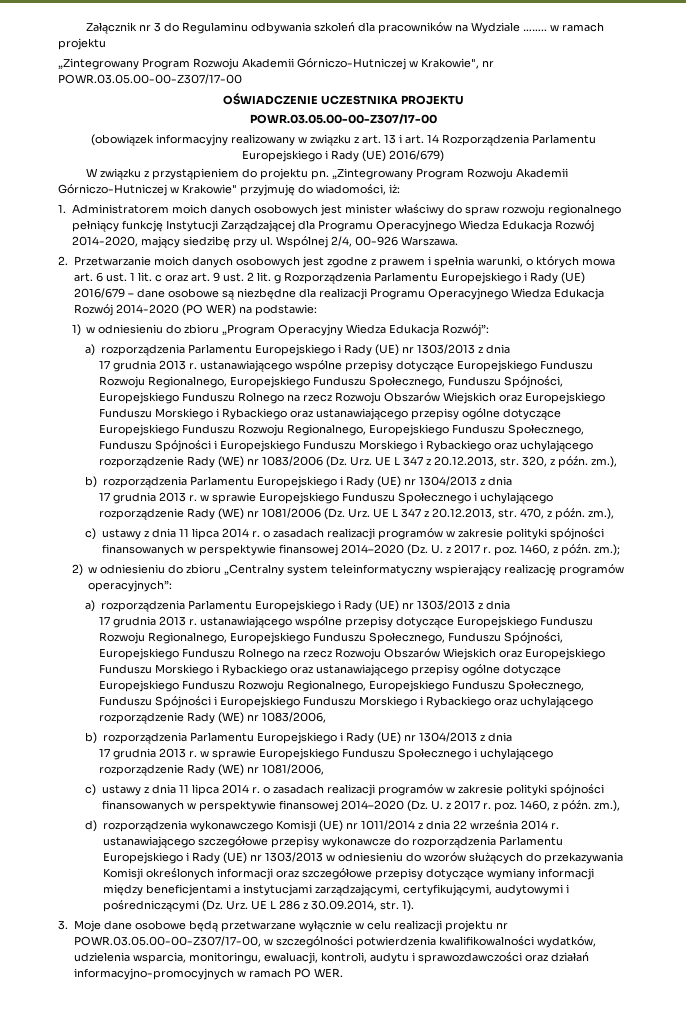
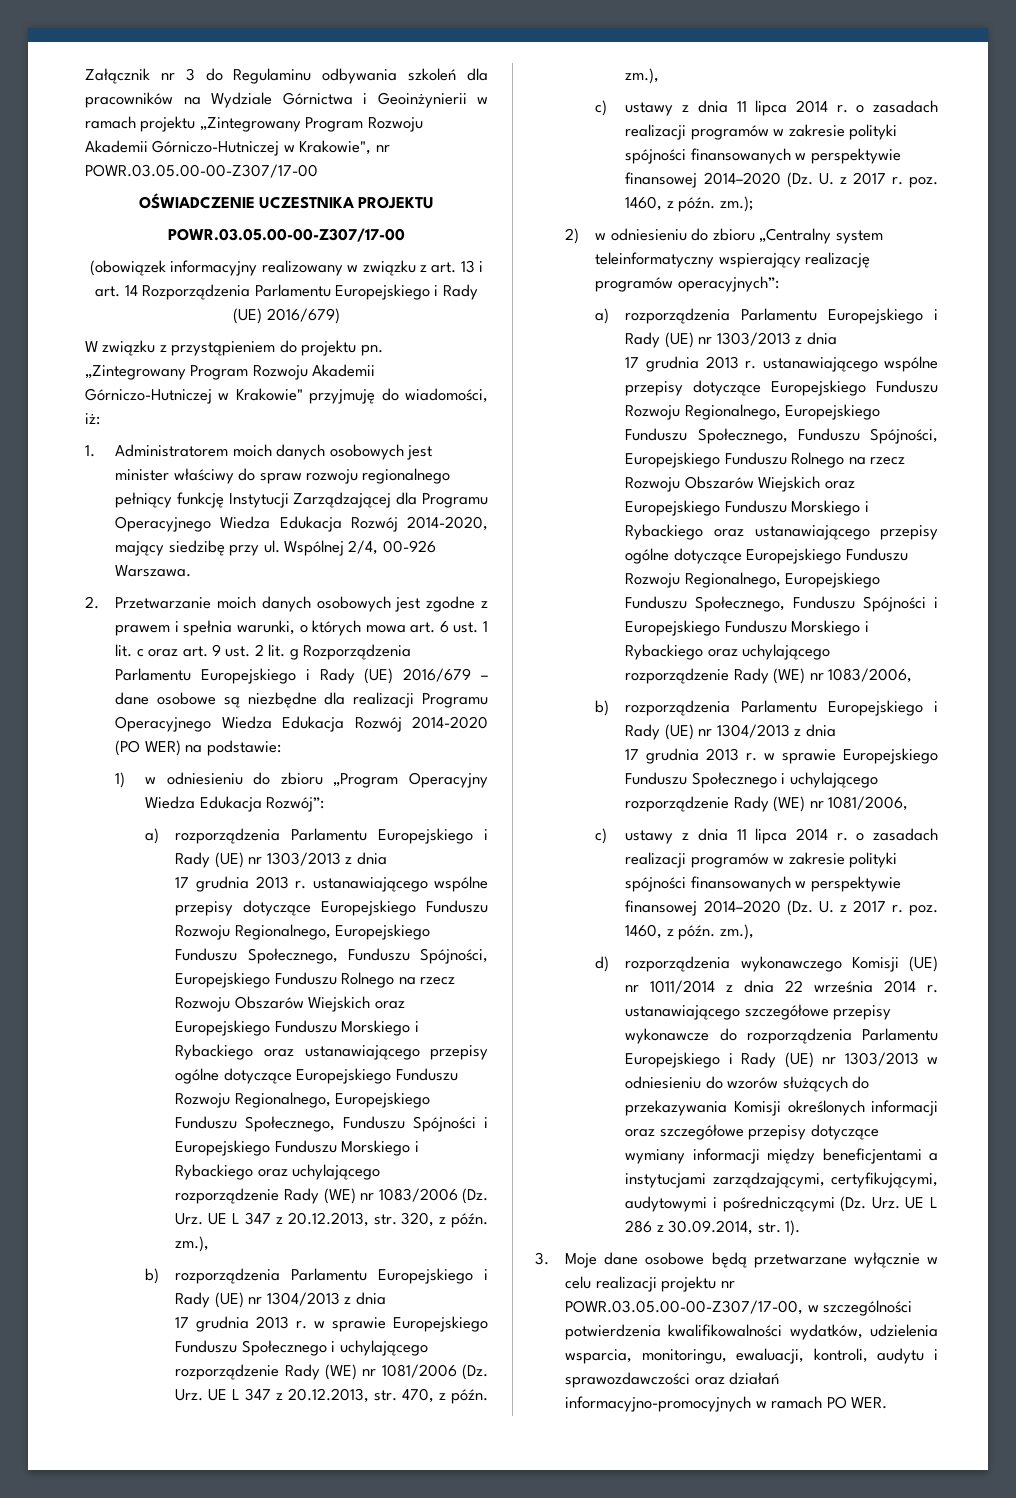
- Załącznik nr 3 do Regulaminu odbywania szkoleń dla pracowników na Wydziale …….. w ramach projektu
- „Zintegrowany Program Rozwoju Akademii Górniczo-Hutniczej w Krakowie", nr POWR.03.05.00-00-Z307/17-00
+ Załącznik nr 3 do Regulaminu odbywania szkoleń dla pracowników na Wydziale Górnictwa i Geoinżynierii w ramach projektu „Zintegrowany Program Rozwoju Akademii Górniczo-Hutniczej w Krakowie", nr POWR.03.05.00-00-Z307/17-00

